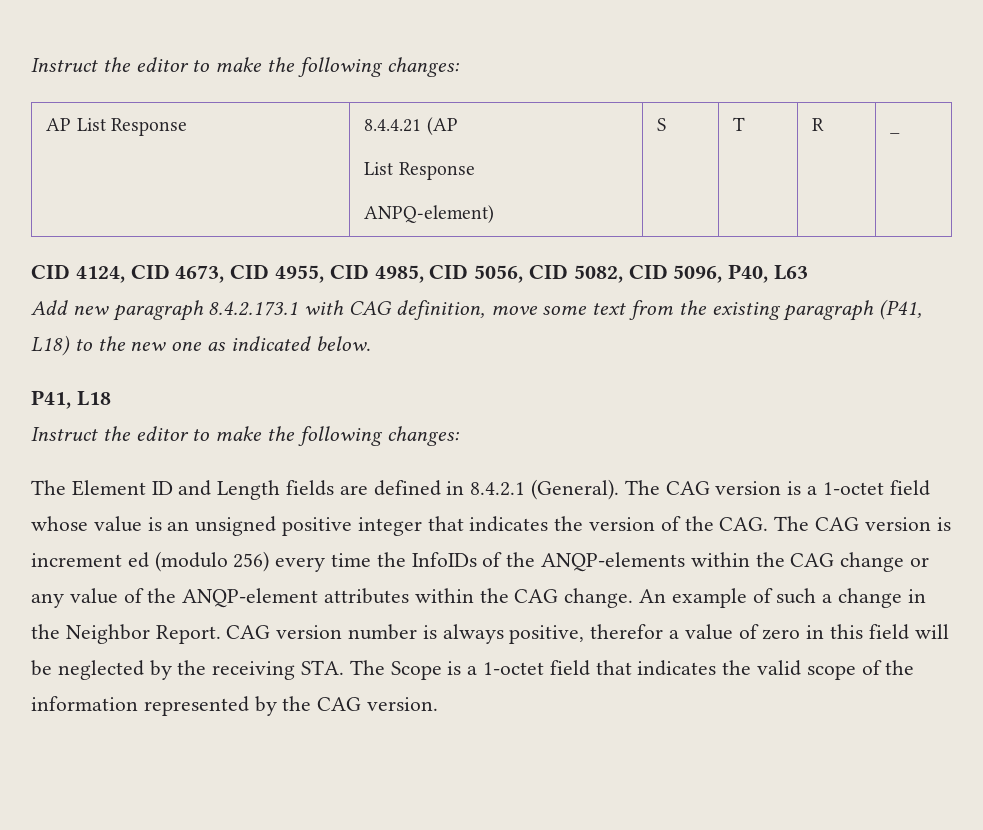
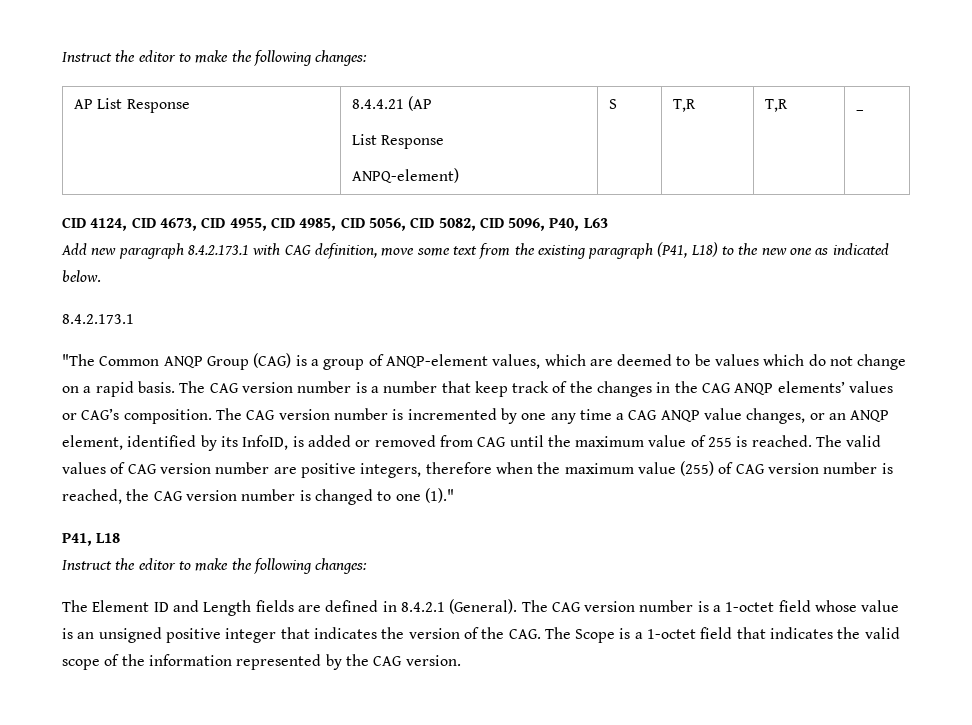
  AP List Response | 8.4.4.21 (AP
  List Response
- ANPQ-element) | S | T | R | _
+ ANPQ-element) | S | T,R | T,R | _
  Add new paragraph 8.4.2.173.1 with CAG definition, move some text from the existing paragraph (P41, L18) to the new one as indicated below.
+ 8.4.2.173.1
+ "The Common ANQP Group (CAG) is a group of ANQP-element values, which are deemed to be values which do not change on a rapid basis. The CAG version number is a number that keep track of the changes in the CAG ANQP elements’ values or CAG’s composition. The CAG version number is incremented by one any time a CAG ANQP value changes, or an ANQP element, identified by its InfoID, is added or removed from CAG until the maximum value of 255 is reached. The valid values of CAG version number are positive integers, therefore when the maximum value (255) of CAG version number is reached, the CAG version number is changed to one (1)."
- The CAG version is a 1-octet field whose value is an unsigned positive integer that indicates the version of the CAG. The CAG version is increment ed (modulo 256) every time the InfoIDs of the ANQP-elements within the CAG change or any value of the ANQP-element attributes within the CAG change. An example of such a change in the Neighbor Report. CAG version number is always positive, therefor a value of zero in this field will be neglected by the receiving STA. The Scope is a 1-octet field that indicates the valid scope of the information represented by the CAG version.
+ The CAG version number is a 1-octet field whose value is an unsigned positive integer that indicates the version of the CAG. The Scope is a 1-octet field that indicates the valid scope of the information represented by the CAG version.

